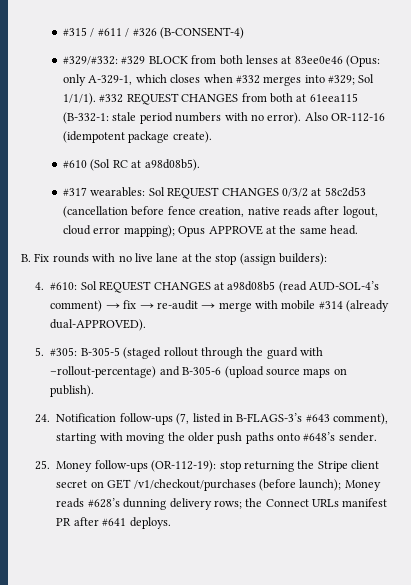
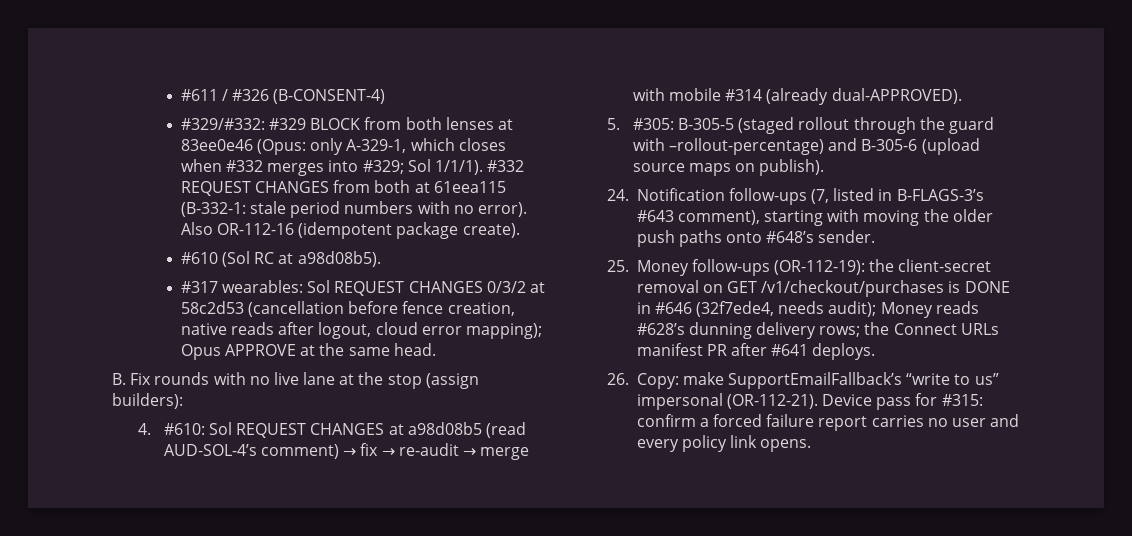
- #315 / #611 / #326 (B-CONSENT-4)
+ #611 / #326 (B-CONSENT-4)
- 25. Money follow-ups (OR-112-19): stop returning the Stripe client secret on GET /v1/checkout/purchases (before launch); Money reads #628’s dunning delivery rows; the Connect URLs manifest PR after #641 deploys.
+ 25. Money follow-ups (OR-112-19): the client-secret removal on GET /v1/checkout/purchases is DONE in #646 (32f7ede4, needs audit); Money reads #628’s dunning delivery rows; the Connect URLs manifest PR after #641 deploys.
+ 26. Copy: make SupportEmailFallback’s “write to us” impersonal (OR-112-21). Device pass for #315: confirm a forced failure report carries no user and every policy link opens.

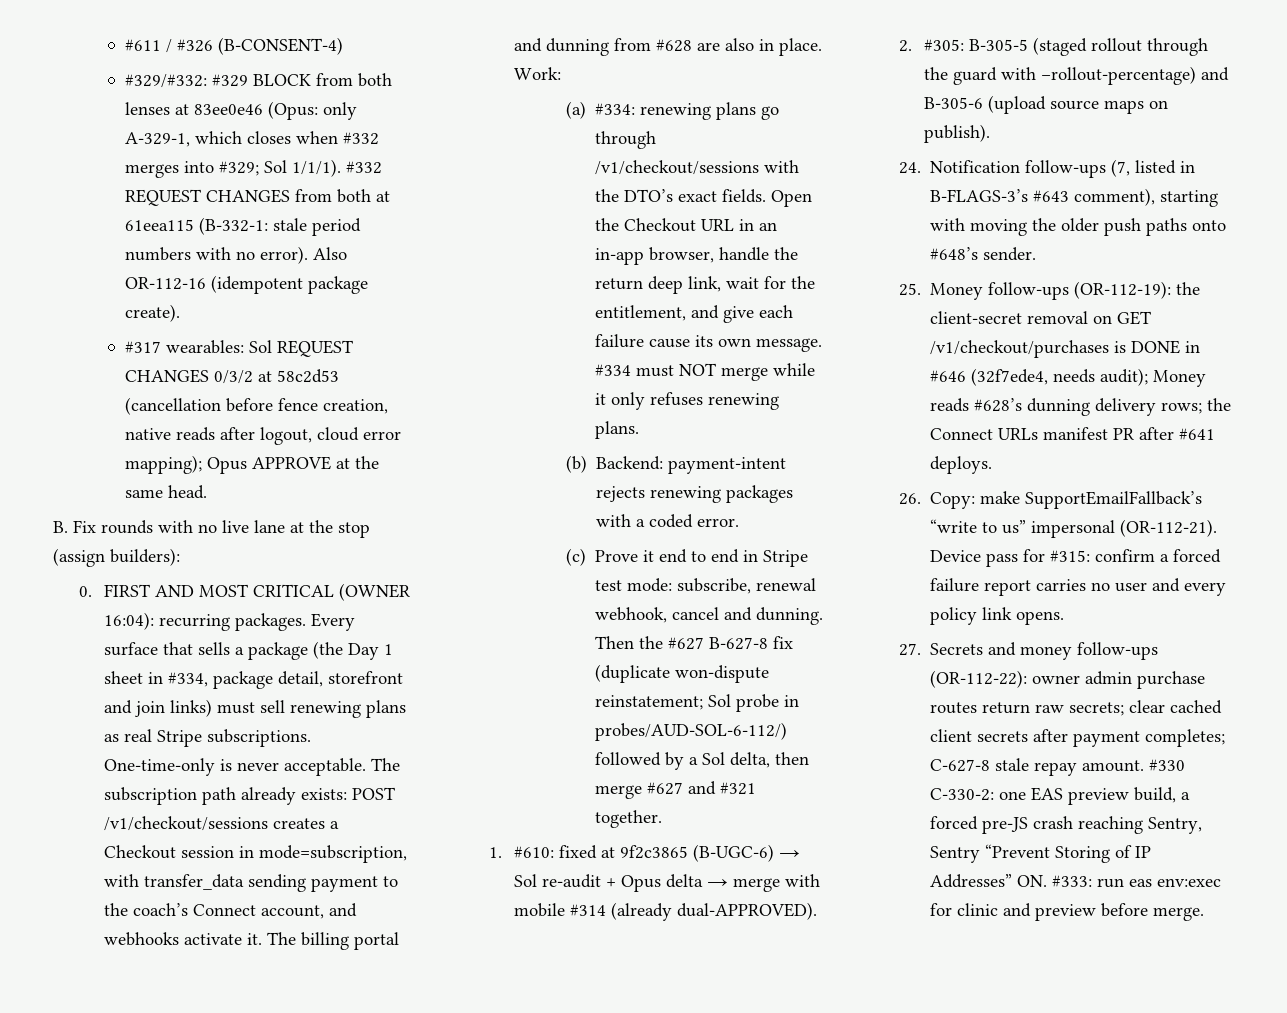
- #610 (Sol RC at a98d08b5).
- 4. #610: Sol REQUEST CHANGES at a98d08b5 (read AUD-SOL-4’s comment) → fix → re-audit → merge with mobile #314 (already dual-APPROVED).
+ 0. FIRST AND MOST CRITICAL (OWNER 16:04): recurring packages. Every surface that sells a package (the Day 1 sheet in #334, package detail, storefront and join links) must sell renewing plans as real Stripe subscriptions. One-time-only is never acceptable. The subscription path already exists: POST /v1/checkout/sessions creates a Checkout session in mode=subscription, with transfer_data sending payment to the coach’s Connect account, and webhooks activate it. The billing portal and dunning from #628 are also in place. Work:
+ (a) #334: renewing plans go through /v1/checkout/sessions with the DTO’s exact fields. Open the Checkout URL in an in-app browser, handle the return deep link, wait for the entitlement, and give each failure cause its own message. #334 must NOT merge while it only refuses renewing plans.
+ (b) Backend: payment-intent rejects renewing packages with a coded error.
+ (c) Prove it end to end in Stripe test mode: subscribe, renewal webhook, cancel and dunning. Then the #627 B-627-8 fix (duplicate won-dispute reinstatement; Sol probe in probes/AUD-SOL-6-112/) followed by a Sol delta, then merge #627 and #321 together.
+ 1. #610: fixed at 9f2c3865 (B-UGC-6) → Sol re-audit + Opus delta → merge with mobile #314 (already dual-APPROVED).
- 5. #305: B-305-5 (staged rollout through the guard with –rollout-percentage) and B-305-6 (upload source maps on publish).
+ 2. #305: B-305-5 (staged rollout through the guard with –rollout-percentage) and B-305-6 (upload source maps on publish).
+ 27. Secrets and money follow-ups (OR-112-22): owner admin purchase routes return raw secrets; clear cached client secrets after payment completes; C-627-8 stale repay amount. #330 C-330-2: one EAS preview build, a forced pre-JS crash reaching Sentry, Sentry “Prevent Storing of IP Addresses” ON. #333: run eas env:exec for clinic and preview before merge.

